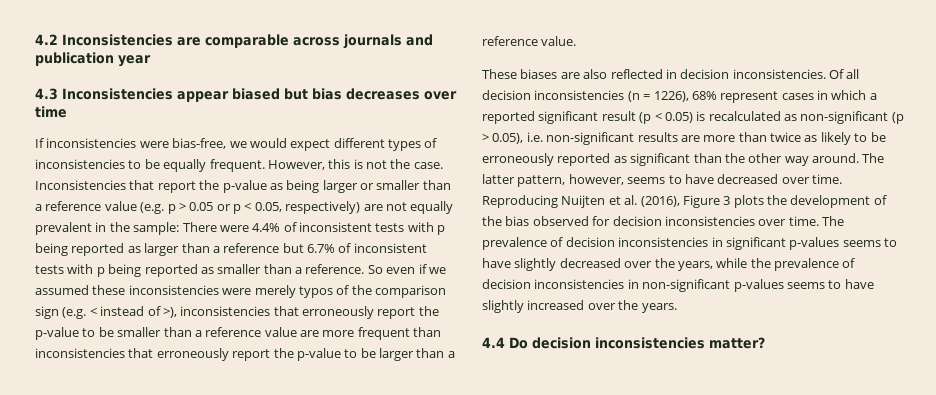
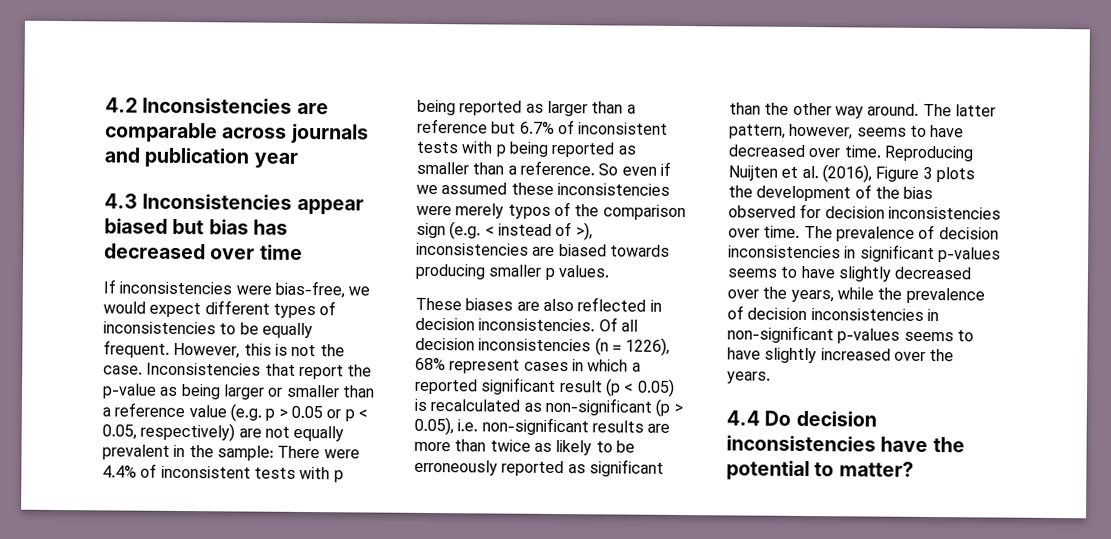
- 4.3 Inconsistencies appear biased but bias decreases over time
+ 4.3 Inconsistencies appear biased but bias has decreased over time
- So even if we assumed these inconsistencies were merely typos of the comparison sign (e.g. < instead of >), inconsistencies that erroneously report the p-value to be smaller than a reference value are more frequent than inconsistencies that erroneously report the p-value to be larger than a reference value.
+ So even if we assumed these inconsistencies were merely typos of the comparison sign (e.g. < instead of >), inconsistencies are biased towards producing smaller p values.
- 4.4 Do decision inconsistencies matter?
+ 4.4 Do decision inconsistencies have the potential to matter?

